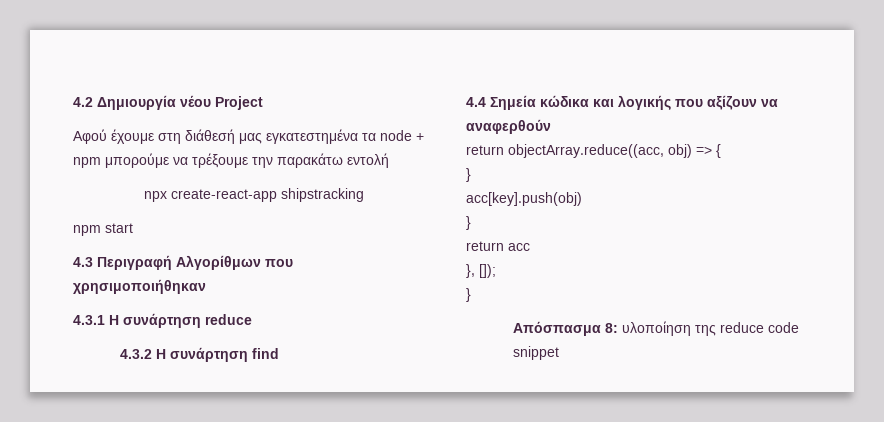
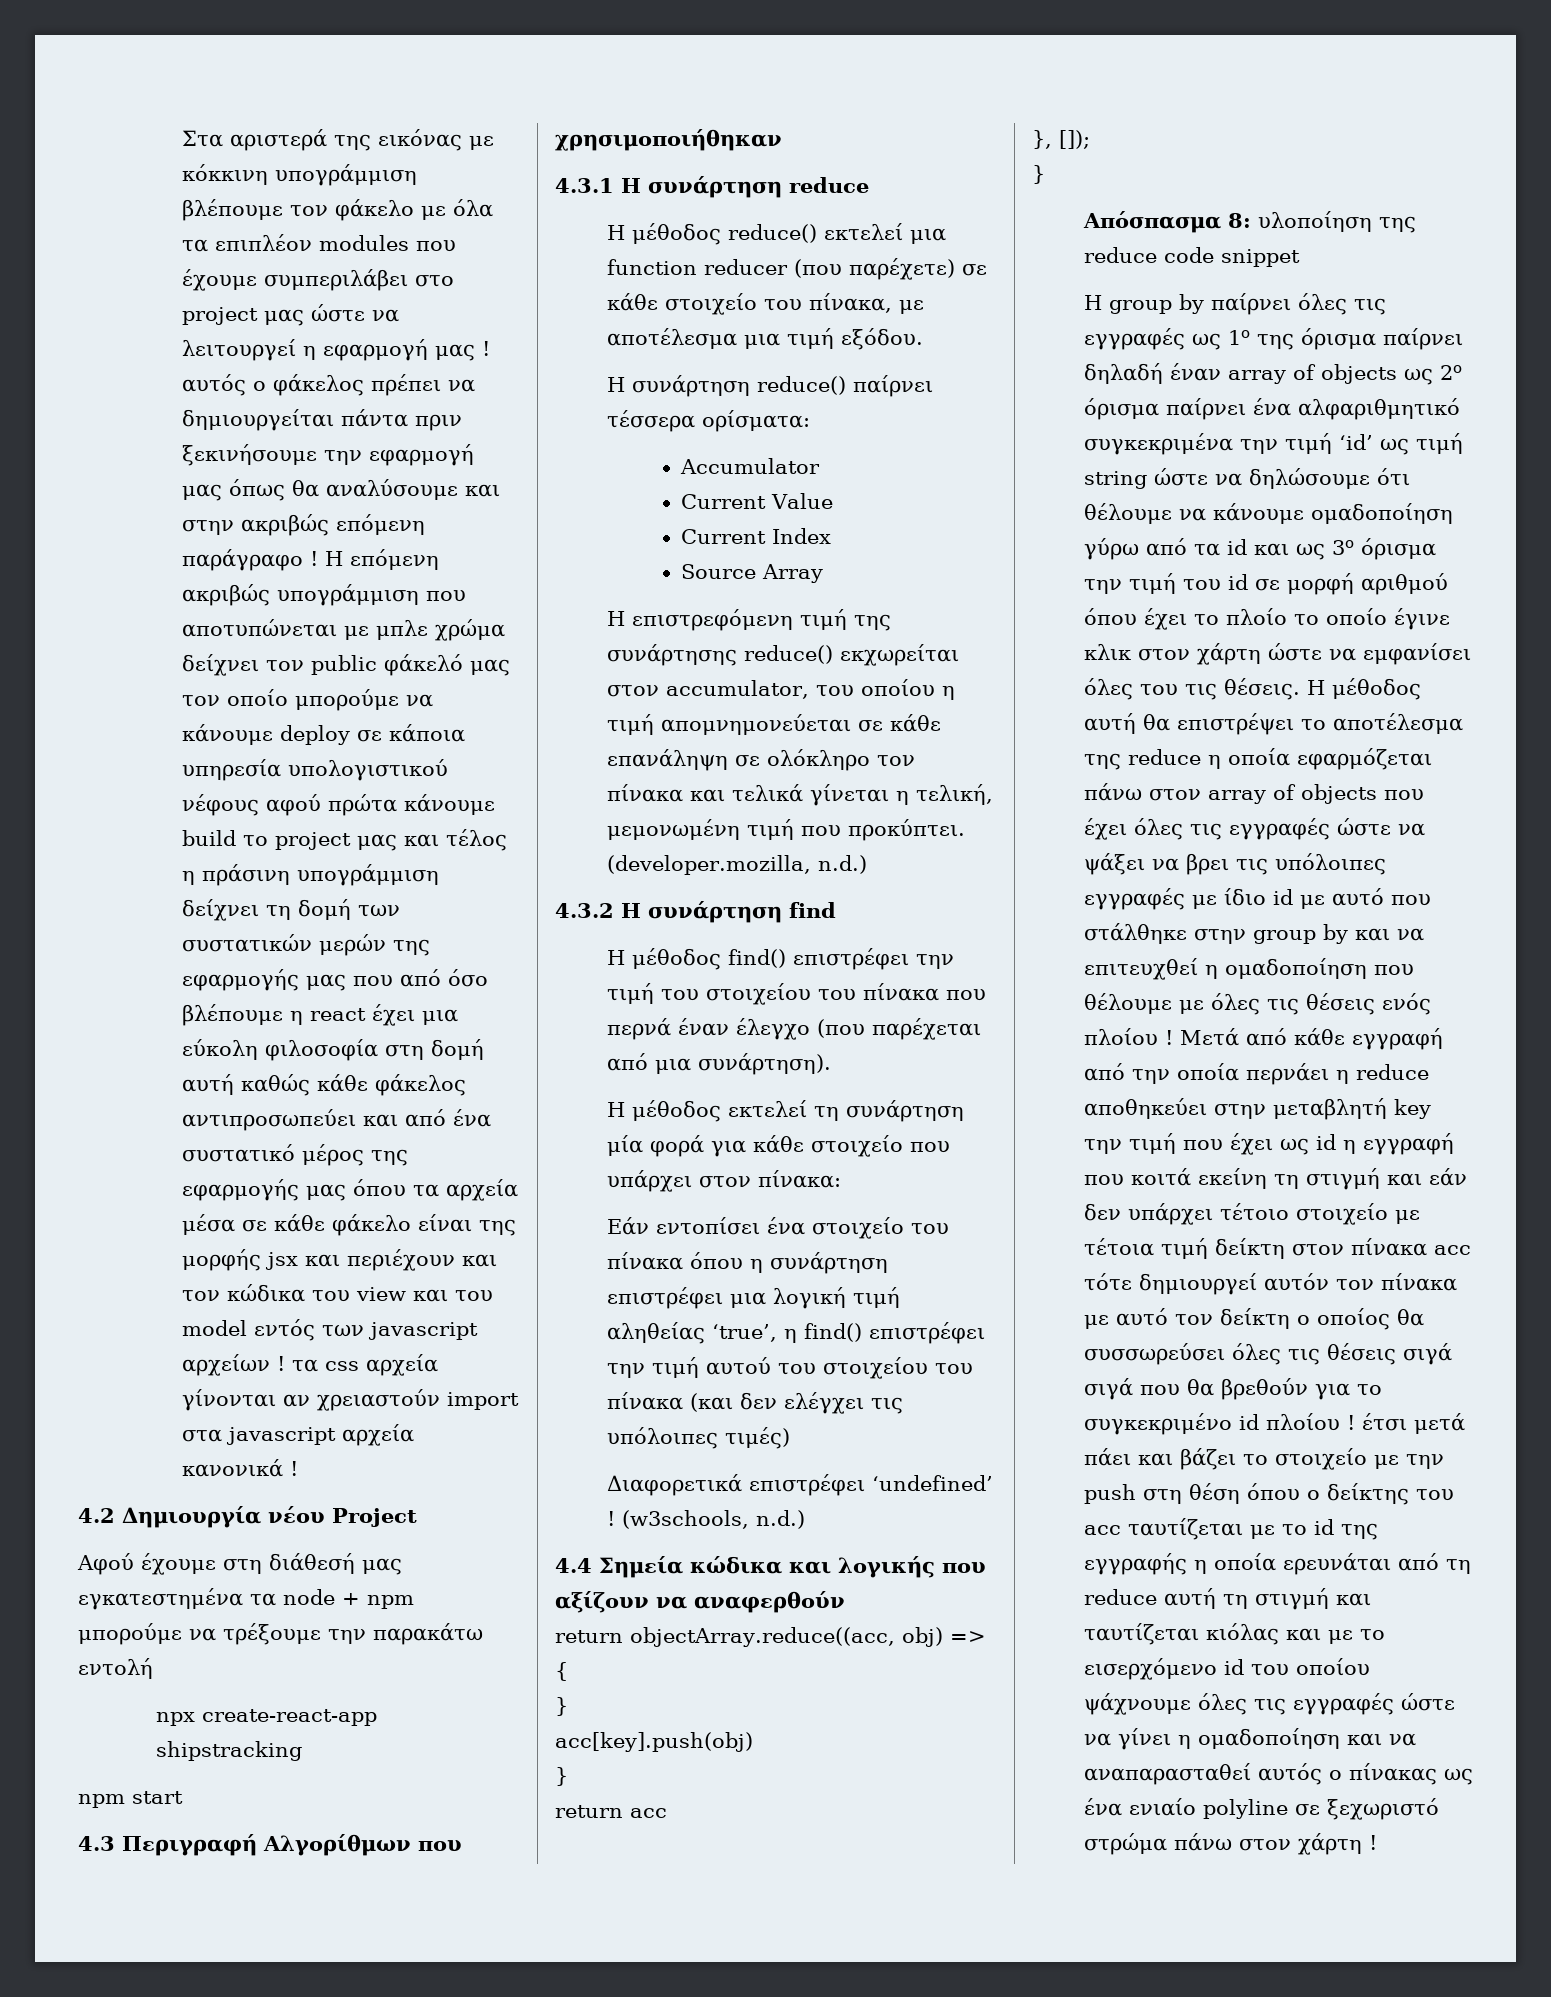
+ Στα αριστερά της εικόνας με κόκκινη υπογράμμιση βλέπουμε τον φάκελο με όλα τα επιπλέον modules που έχουμε συμπεριλάβει στο project μας ώστε να λειτουργεί η εφαρμογή μας ! αυτός ο φάκελος πρέπει να δημιουργείται πάντα πριν ξεκινήσουμε την εφαρμογή μας όπως θα αναλύσουμε και στην ακριβώς επόμενη παράγραφο ! Η επόμενη ακριβώς υπογράμμιση που αποτυπώνεται με μπλε χρώμα δείχνει τον public φάκελό μας τον οποίο μπορούμε να κάνουμε deploy σε κάποια υπηρεσία υπολογιστικού νέφους αφού πρώτα κάνουμε build το project μας και τέλος η πράσινη υπογράμμιση δείχνει τη δομή των συστατικών μερών της εφαρμογής μας που από όσο βλέπουμε η react έχει μια εύκολη φιλοσοφία στη δομή αυτή καθώς κάθε φάκελος αντιπροσωπεύει και από ένα συστατικό μέρος της εφαρμογής μας όπου τα αρχεία μέσα σε κάθε φάκελο είναι της μορφής jsx και περιέχουν και τον κώδικα του view και του model εντός των javascript αρχείων ! τα css αρχεία γίνονται αν χρειαστούν import στα javascript αρχεία κανονικά !
+ Η μέθοδος reduce() εκτελεί μια function reducer (που παρέχετε) σε κάθε στοιχείο του πίνακα, με αποτέλεσμα μια τιμή εξόδου.
+ Η συνάρτηση reduce() παίρνει τέσσερα ορίσματα:
+ Accumulator
+ Current Value
+ Current Index
+ Source Array
+ Η επιστρεφόμενη τιμή της συνάρτησης reduce() εκχωρείται στον accumulator, του οποίου η τιμή απομνημονεύεται σε κάθε επανάληψη σε ολόκληρο τον πίνακα και τελικά γίνεται η τελική, μεμονωμένη τιμή που προκύπτει. (developer.mozilla, n.d.)
  4.3.2 H συνάρτηση find
+ Η μέθοδος find() επιστρέφει την τιμή του στοιχείου του πίνακα που περνά έναν έλεγχο (που παρέχεται από μια συνάρτηση).
+ Η μέθοδος εκτελεί τη συνάρτηση μία φορά για κάθε στοιχείο που υπάρχει στον πίνακα:
+ Εάν εντοπίσει ένα στοιχείο του πίνακα όπου η συνάρτηση επιστρέφει μια λογική τιμή αληθείας ‘true’, η find() επιστρέφει την τιμή αυτού του στοιχείου του πίνακα (και δεν ελέγχει τις υπόλοιπες τιμές)
+ Διαφορετικά επιστρέφει ‘undefined’ ! (w3schools, n.d.)
+ Η group by παίρνει όλες τις εγγραφές ως 1ο της όρισμα παίρνει δηλαδή έναν array of objects ως 2ο όρισμα παίρνει ένα αλφαριθμητικό συγκεκριμένα την τιμή ‘id’ ως τιμή string ώστε να δηλώσουμε ότι θέλουμε να κάνουμε ομαδοποίηση γύρω από τα id και ως 3ο όρισμα την τιμή του id σε μορφή αριθμού όπου έχει το πλοίο το οποίο έγινε κλικ στον χάρτη ώστε να εμφανίσει όλες του τις θέσεις. Η μέθοδος αυτή θα επιστρέψει το αποτέλεσμα της reduce η οποία εφαρμόζεται πάνω στον array of objects που έχει όλες τις εγγραφές ώστε να ψάξει να βρει τις υπόλοιπες εγγραφές με ίδιο id με αυτό που στάλθηκε στην group by και να επιτευχθεί η ομαδοποίηση που θέλουμε με όλες τις θέσεις ενός πλοίου ! Μετά από κάθε εγγραφή από την οποία περνάει η reduce αποθηκεύει στην μεταβλητή key την τιμή που έχει ως id η εγγραφή που κοιτά εκείνη τη στιγμή και εάν δεν υπάρχει τέτοιο στοιχείο με τέτοια τιμή δείκτη στον πίνακα acc τότε δημιουργεί αυτόν τον πίνακα με αυτό τον δείκτη ο οποίος θα συσσωρεύσει όλες τις θέσεις σιγά σιγά που θα βρεθούν για το συγκεκριμένο id πλοίου ! έτσι μετά πάει και βάζει το στοιχείο με την push στη θέση όπου ο δείκτης του acc ταυτίζεται με το id της εγγραφής η οποία ερευνάται από τη reduce αυτή τη στιγμή και ταυτίζεται κιόλας και με το εισερχόμενο id του οποίου ψάχνουμε όλες τις εγγραφές ώστε να γίνει η ομαδοποίηση και να αναπαρασταθεί αυτός ο πίνακας ως ένα ενιαίο polyline σε ξεχωριστό στρώμα πάνω στον χάρτη !

